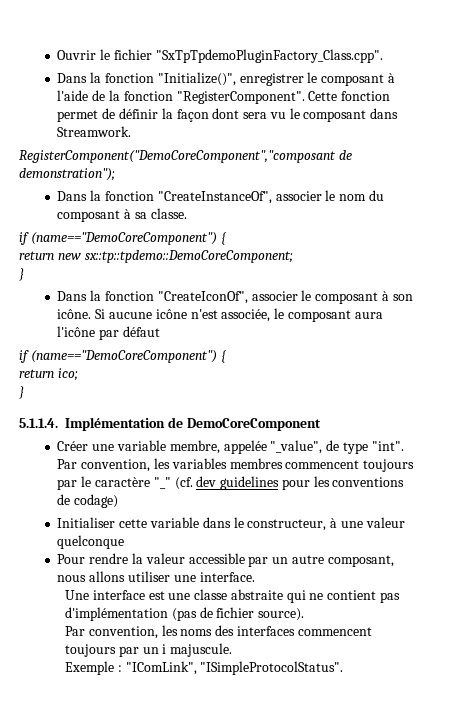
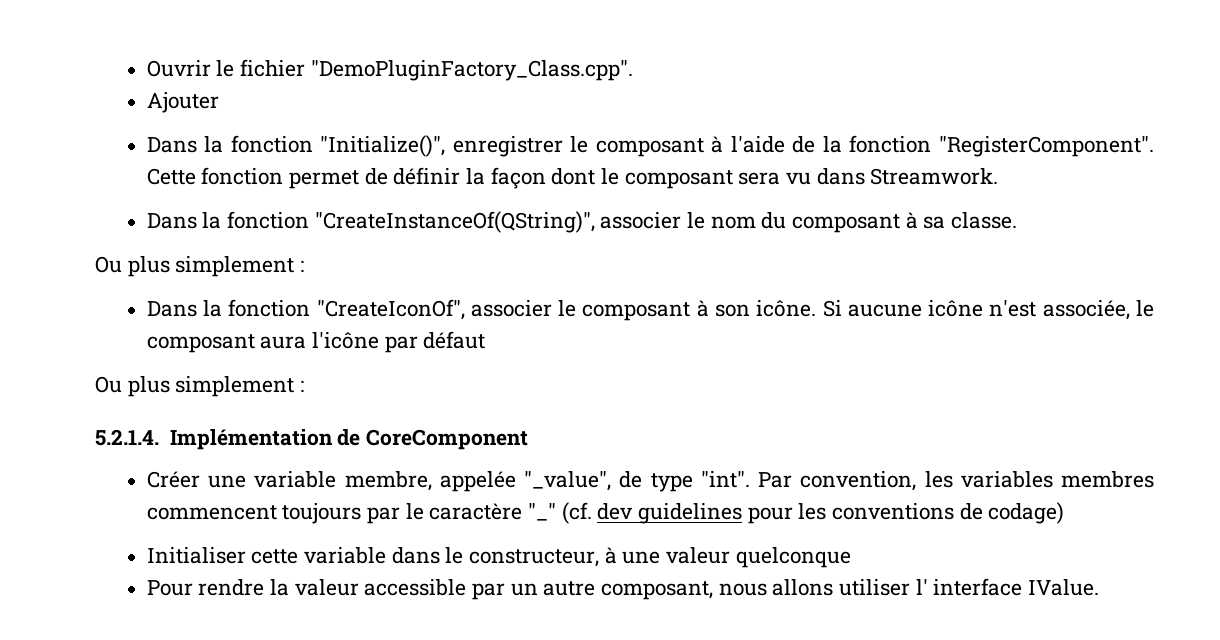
- Ouvrir le fichier "SxTpTpdemoPluginFactory_Class.cpp".
+ Ouvrir le fichier "DemoPluginFactory_Class.cpp".
+ Ajouter
- Cette fonction permet de définir la façon dont sera vu le composant dans Streamwork.
+ Cette fonction permet de définir la façon dont le composant sera vu dans Streamwork.
- RegisterComponent("DemoCoreComponent","composant de demonstration");
- Dans la fonction "CreateInstanceOf", associer le nom du composant à sa classe.
- if (name=="DemoCoreComponent") {
- return new sx::tp::tpdemo::DemoCoreComponent;
- }
+ Dans la fonction "CreateInstanceOf(QString)", associer le nom du composant à sa classe.
+ Ou plus simplement :
  Si aucune icône n'est associée, le composant aura l'icône par défaut
- if (name=="DemoCoreComponent") {
- return ico;
- }
- 5.1.1.4. Implémentation de DemoCoreComponent
+ Ou plus simplement :
+ 5.2.1.4. Implémentation de CoreComponent
- Pour rendre la valeur accessible par un autre composant, nous allons utiliser une interface.
- Une interface est une classe abstraite qui ne contient pas d'implémentation (pas de fichier source).
- Par convention, les noms des interfaces commencent toujours par un i majuscule.
- Exemple : "IComLink", "ISimpleProtocolStatus".
+ Pour rendre la valeur accessible par un autre composant, nous allons utiliser l' interface IValue.

